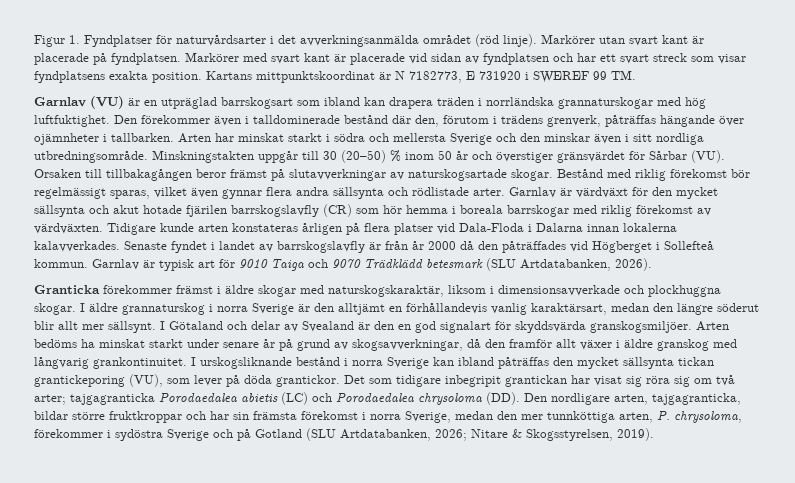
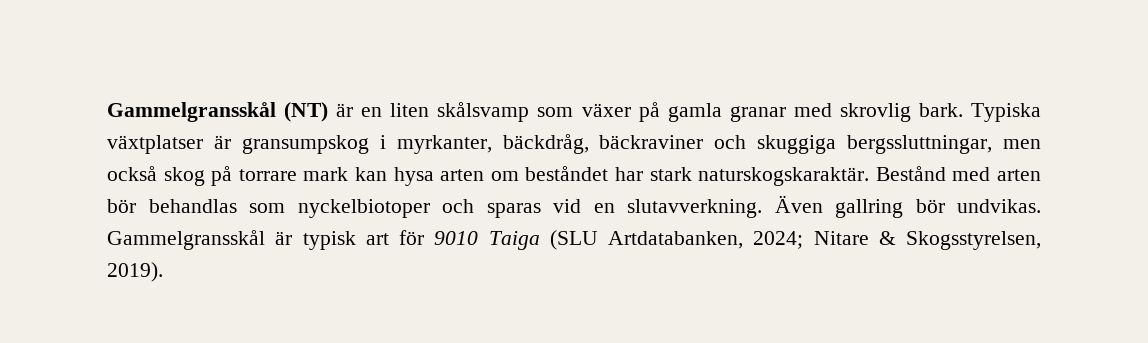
- Figur 1. Fyndplatser för naturvårdsarter i det avverkningsanmälda området (röd linje). Markörer utan svart kant är placerade på fyndplatsen. Markörer med svart kant är placerade vid sidan av fyndplatsen och har ett svart streck som visar fyndplatsens exakta position. Kartans mittpunktskoordinat är N 7182773, E 731920 i SWEREF 99 TM.
- Garnlav (VU) är en utpräglad barrskogsart som ibland kan drapera träden i norrländska grannaturskogar med hög luftfuktighet. Den förekommer även i talldominerade bestånd där den, förutom i trädens grenverk, påträffas hängande över ojämnheter i tallbarken. Arten har minskat starkt i södra och mellersta Sverige och den minskar även i sitt nordliga utbredningsområde. Minskningstakten uppgår till 30 (20–50) % inom 50 år och överstiger gränsvärdet för Sårbar (VU). Orsaken till tillbakagången beror främst på slutavverkningar av naturskogsartade skogar. Bestånd med riklig förekomst bör regelmässigt sparas, vilket även gynnar flera andra sällsynta och rödlistade arter. Garnlav är värdväxt för den mycket sällsynta och akut hotade fjärilen barrskogslavfly (CR) som hör hemma i boreala barrskogar med riklig förekomst av värdväxten. Tidigare kunde arten konstateras årligen på flera platser vid Dala-Floda i Dalarna innan lokalerna kalavverkades. Senaste fyndet i landet av barrskogslavfly är från år 2000 då den påträffades vid Högberget i Sollefteå kommun. Garnlav är typisk art för 9010 Taiga och 9070 Trädklädd betesmark (SLU Artdatabanken, 2026).
- Granticka förekommer främst i äldre skogar med naturskogskaraktär, liksom i dimensionsavverkade och plockhuggna skogar. I äldre grannaturskog i norra Sverige är den alltjämt en förhållandevis vanlig karaktärsart, medan den längre söderut blir allt mer sällsynt. I Götaland och delar av Svealand är den en god signalart för skyddsvärda granskogsmiljöer. Arten bedöms ha minskat starkt under senare år på grund av skogsavverkningar, då den framför allt växer i äldre granskog med långvarig grankontinuitet. I urskogsliknande bestånd i norra Sverige kan ibland påträffas den mycket sällsynta tickan grantickeporing (VU), som lever på döda grantickor. Det som tidigare inbegripit grantickan har visat sig röra sig om två arter; tajgagranticka Porodaedalea abietis (LC) och Porodaedalea chrysoloma (DD). Den nordligare arten, tajgagranticka, bildar större fruktkroppar och har sin främsta förekomst i norra Sverige, medan den mer tunnköttiga arten, P. chrysoloma, förekommer i sydöstra Sverige och på Gotland (SLU Artdatabanken, 2026; Nitare & Skogsstyrelsen, 2019).
+ Gammelgransskål (NT) är en liten skålsvamp som växer på gamla granar med skrovlig bark. Typiska växtplatser är gransumpskog i myrkanter, bäckdråg, bäckraviner och skuggiga bergssluttningar, men också skog på torrare mark kan hysa arten om beståndet har stark naturskogskaraktär. Bestånd med arten bör behandlas som nyckelbiotoper och sparas vid en slutavverkning. Även gallring bör undvikas. Gammelgransskål är typisk art för 9010 Taiga (SLU Artdatabanken, 2024; Nitare & Skogsstyrelsen, 2019).

